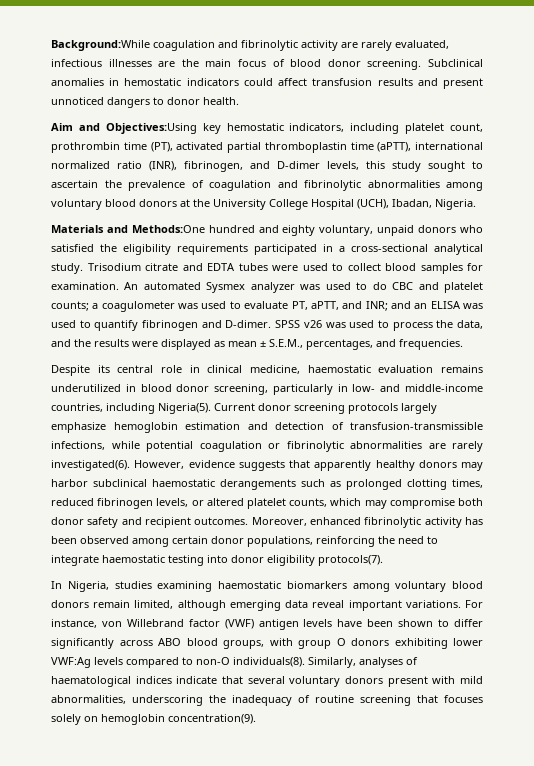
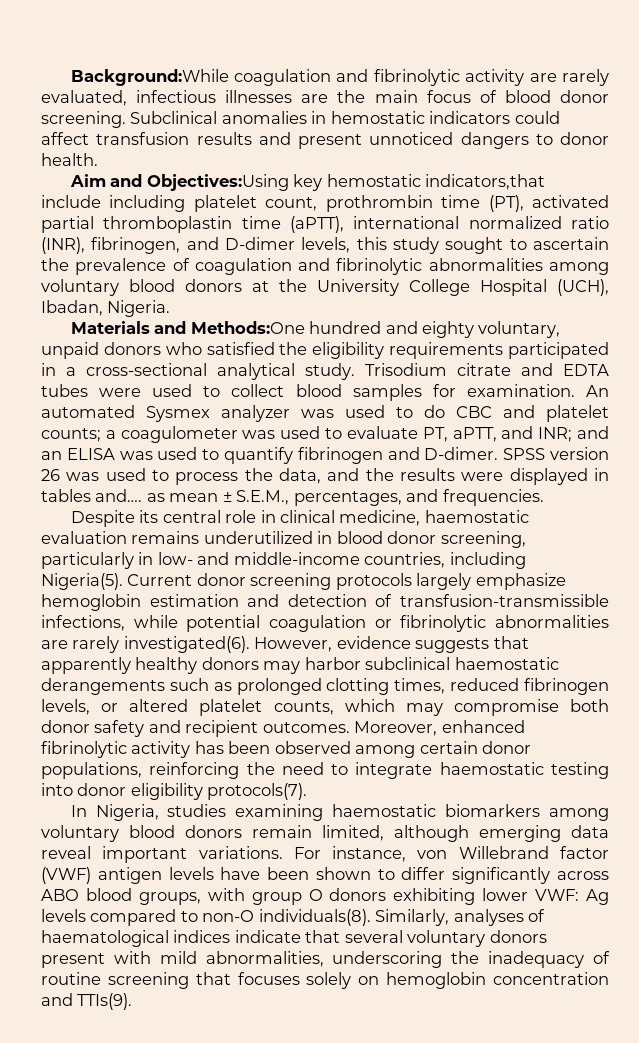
- Aim and Objectives:Using key hemostatic indicators, including platelet count, prothrombin time (PT), activated partial thromboplastin time (aPTT), international normalized ratio (INR), fibrinogen, and D-dimer levels, this study sought to ascertain the prevalence of coagulation and fibrinolytic abnormalities among voluntary blood donors at the University College Hospital (UCH), Ibadan, Nigeria.
+ Aim and Objectives:Using key hemostatic indicators,that include including platelet count, prothrombin time (PT), activated partial thromboplastin time (aPTT), international normalized ratio (INR), fibrinogen, and D-dimer levels, this study sought to ascertain the prevalence of coagulation and fibrinolytic abnormalities among voluntary blood donors at the University College Hospital (UCH), Ibadan, Nigeria.
- SPSS v26 was used to process the data, and the results were displayed as mean ± S.E.M., percentages, and frequencies.
+ SPSS version 26 was used to process the data, and the results were displayed in tables and…. as mean ± S.E.M., percentages, and frequencies.
- For instance, von Willebrand factor (VWF) antigen levels have been shown to differ significantly across ABO blood groups, with group O donors exhibiting lower VWF:Ag levels compared to non-O individuals(8).
+ For instance, von Willebrand factor (VWF) antigen levels have been shown to differ significantly across ABO blood groups, with group O donors exhibiting lower VWF: Ag levels compared to non-O individuals(8).
- Similarly, analyses of haematological indices indicate that several voluntary donors present with mild abnormalities, underscoring the inadequacy of routine screening that focuses solely on hemoglobin concentration(9).
+ Similarly, analyses of haematological indices indicate that several voluntary donors present with mild abnormalities, underscoring the inadequacy of routine screening that focuses solely on hemoglobin concentration and TTIs(9).

